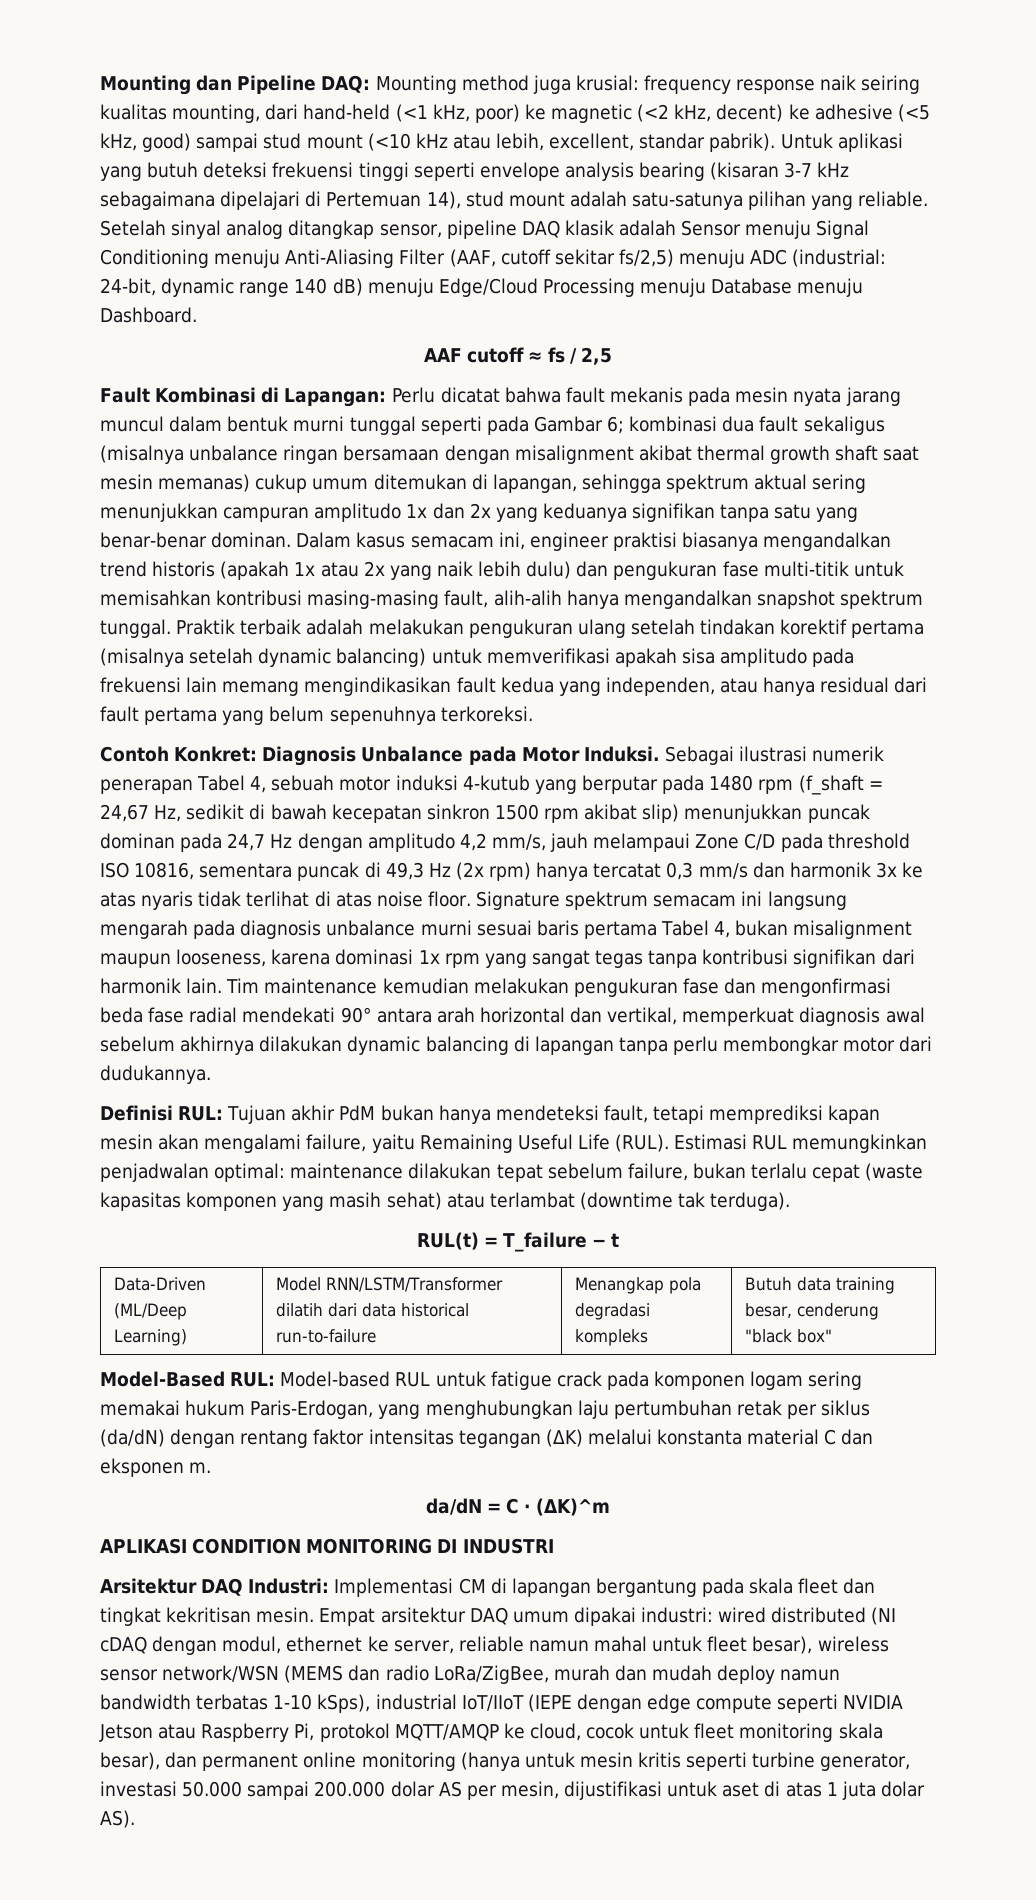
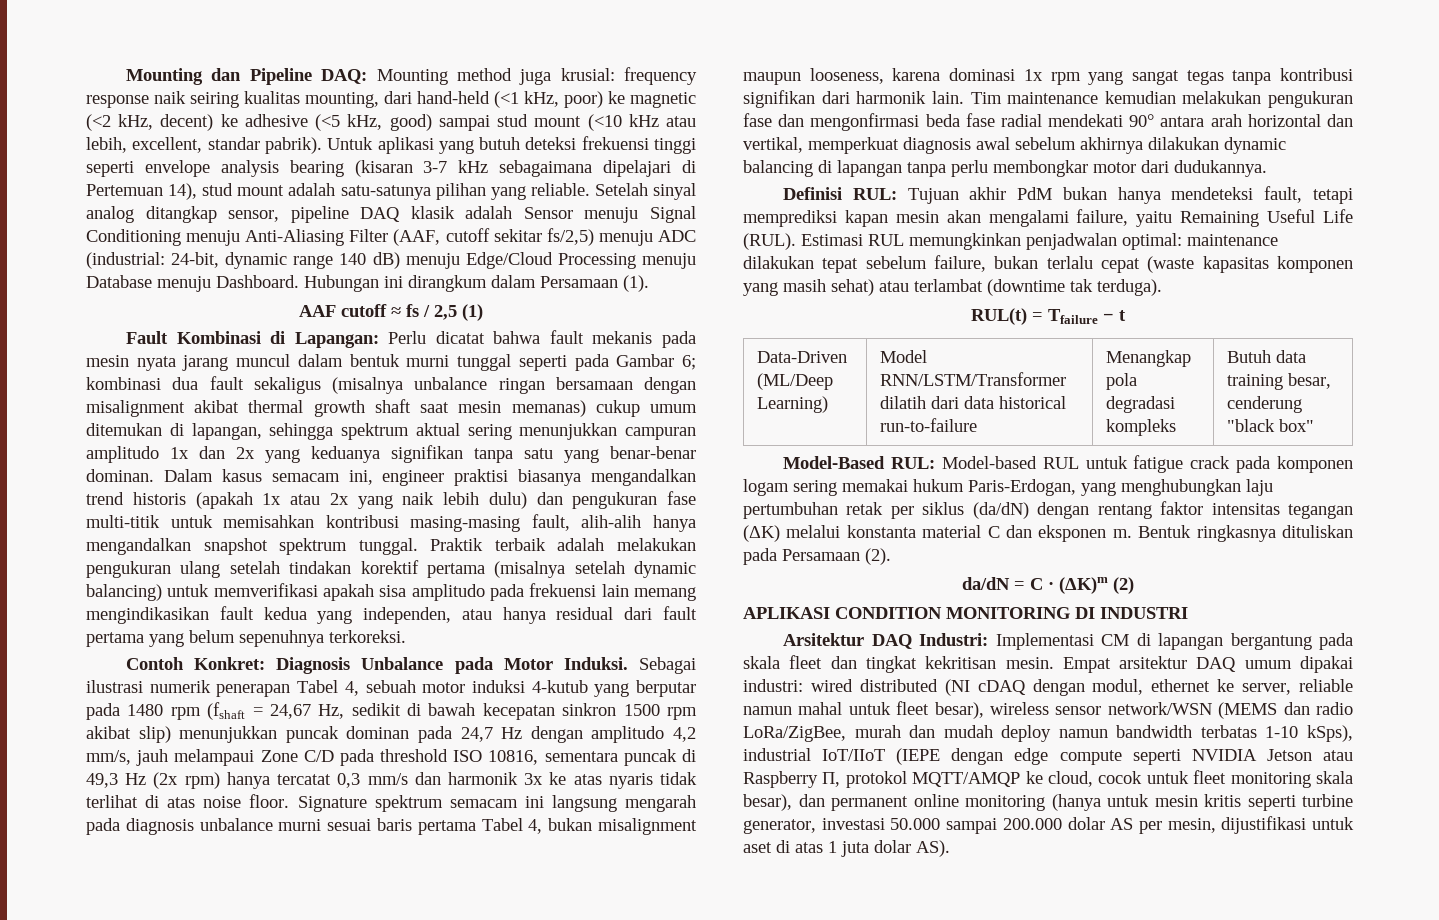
+ Hubungan ini dirangkum dalam Persamaan (1).
- AAF cutoff ≈ fs / 2,5
+ AAF cutoff ≈ fs / 2,5 (1)
- Sebagai ilustrasi numerik penerapan Tabel 4, sebuah motor induksi 4-kutub yang berputar pada 1480 rpm (f_shaft = 24,67 Hz, sedikit di bawah kecepatan sinkron 1500 rpm akibat slip) menunjukkan puncak dominan pada 24,7 Hz dengan amplitudo 4,2 mm/s, jauh melampaui Zone C/D pada threshold ISO 10816, sementara puncak di 49,3 Hz (2x rpm) hanya tercatat 0,3 mm/s dan harmonik 3x ke atas nyaris tidak terlihat di atas noise floor.
+ Sebagai ilustrasi numerik penerapan Tabel 4, sebuah motor induksi 4-kutub yang berputar pada 1480 rpm (fshaft = 24,67 Hz, sedikit di bawah kecepatan sinkron 1500 rpm akibat slip) menunjukkan puncak dominan pada 24,7 Hz dengan amplitudo 4,2 mm/s, jauh melampaui Zone C/D pada threshold ISO 10816, sementara puncak di 49,3 Hz (2x rpm) hanya tercatat 0,3 mm/s dan harmonik 3x ke atas nyaris tidak terlihat di atas noise floor.
- RUL(t) = T_failure − t
+ RUL(t) = Tfailure − t
+ Bentuk ringkasnya dituliskan pada Persamaan (2).
- da/dN = C · (ΔK)^m
+ da/dN = C · (ΔK)m (2)
- wired distributed (NI cDAQ dengan modul, ethernet ke server, reliable namun mahal untuk fleet besar), wireless sensor network/WSN (MEMS dan radio LoRa/ZigBee, murah dan mudah deploy namun bandwidth terbatas 1-10 kSps), industrial IoT/IIoT (IEPE dengan edge compute seperti NVIDIA Jetson atau Raspberry Pi, protokol MQTT/AMQP ke cloud, cocok untuk fleet monitoring skala besar), dan permanent online monitoring (hanya untuk mesin kritis seperti turbine generator, investasi 50.000 sampai 200.000 dolar AS per mesin, dijustifikasi untuk aset di atas 1 juta dolar AS).
+ wired distributed (NI cDAQ dengan modul, ethernet ke server, reliable namun mahal untuk fleet besar), wireless sensor network/WSN (MEMS dan radio LoRa/ZigBee, murah dan mudah deploy namun bandwidth terbatas 1-10 kSps), industrial IoT/IIoT (IEPE dengan edge compute seperti NVIDIA Jetson atau Raspberry Π, protokol MQTT/AMQP ke cloud, cocok untuk fleet monitoring skala besar), dan permanent online monitoring (hanya untuk mesin kritis seperti turbine generator, investasi 50.000 sampai 200.000 dolar AS per mesin, dijustifikasi untuk aset di atas 1 juta dolar AS).

